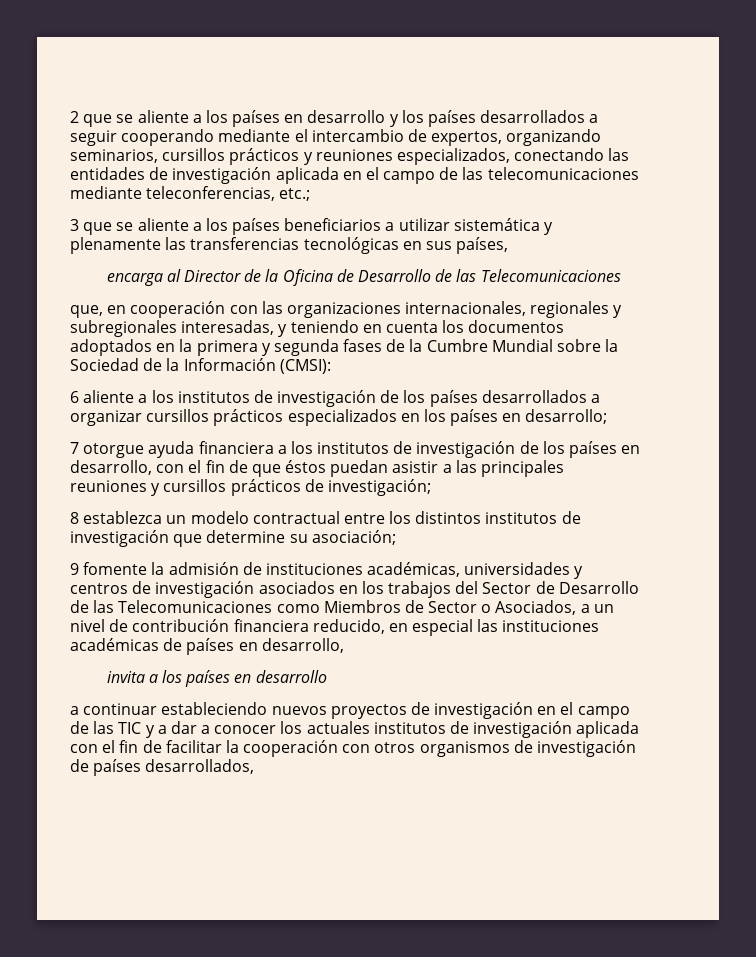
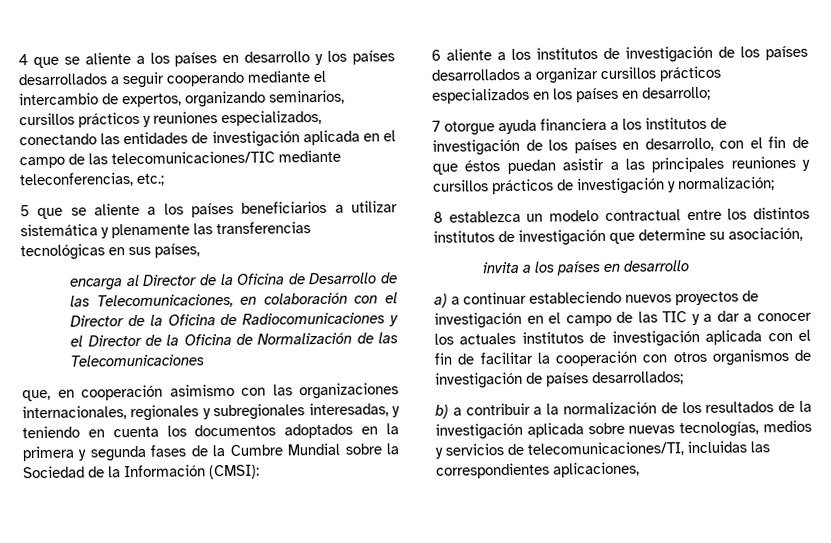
- 2 que se aliente a los países en desarrollo y los países desarrollados a seguir cooperando mediante el intercambio de expertos, organizando seminarios, cursillos prácticos y reuniones especializados, conectando las entidades de investigación aplicada en el campo de las telecomunicaciones mediante teleconferencias, etc.;
+ 4 que se aliente a los países en desarrollo y los países desarrollados a seguir cooperando mediante el intercambio de expertos, organizando seminarios, cursillos prácticos y reuniones especializados, conectando las entidades de investigación aplicada en el campo de las telecomunicaciones/TIC mediante teleconferencias, etc.;
- 3 que se aliente a los países beneficiarios a utilizar sistemática y plenamente las transferencias tecnológicas en sus países,
+ 5 que se aliente a los países beneficiarios a utilizar sistemática y plenamente las transferencias tecnológicas en sus países,
- encarga al Director de la Oficina de Desarrollo de las Telecomunicaciones
+ encarga al Director de la Oficina de Desarrollo de las Telecomunicaciones, en colaboración con el Director de la Oficina de Radiocomunicaciones y el Director de la Oficina de Normalización de las Telecomunicaciones
- que, en cooperación con las organizaciones internacionales, regionales y subregionales interesadas, y teniendo en cuenta los documentos adoptados en la primera y segunda fases de la Cumbre Mundial sobre la Sociedad de la Información (CMSI):
+ que, en cooperación asimismo con las organizaciones internacionales, regionales y subregionales interesadas, y teniendo en cuenta los documentos adoptados en la primera y segunda fases de la Cumbre Mundial sobre la Sociedad de la Información (CMSI):
- 7 otorgue ayuda financiera a los institutos de investigación de los países en desarrollo, con el fin de que éstos puedan asistir a las principales reuniones y cursillos prácticos de investigación;
+ 7 otorgue ayuda financiera a los institutos de investigación de los países en desarrollo, con el fin de que éstos puedan asistir a las principales reuniones y cursillos prácticos de investigación y normalización;
- 8 establezca un modelo contractual entre los distintos institutos de investigación que determine su asociación;
- 9 fomente la admisión de instituciones académicas, universidades y centros de investigación asociados en los trabajos del Sector de Desarrollo de las Telecomunicaciones como Miembros de Sector o Asociados, a un nivel de contribución financiera reducido, en especial las instituciones académicas de países en desarrollo,
+ 8 establezca un modelo contractual entre los distintos institutos de investigación que determine su asociación,
- a continuar estableciendo nuevos proyectos de investigación en el campo de las TIC y a dar a conocer los actuales institutos de investigación aplicada con el fin de facilitar la cooperación con otros organismos de investigación de países desarrollados,
+ a) a continuar estableciendo nuevos proyectos de investigación en el campo de las TIC y a dar a conocer los actuales institutos de investigación aplicada con el fin de facilitar la cooperación con otros organismos de investigación de países desarrollados;
+ b) a contribuir a la normalización de los resultados de la investigación aplicada sobre nuevas tecnologías, medios y servicios de telecomunicaciones/TI, incluidas las correspondientes aplicaciones,

